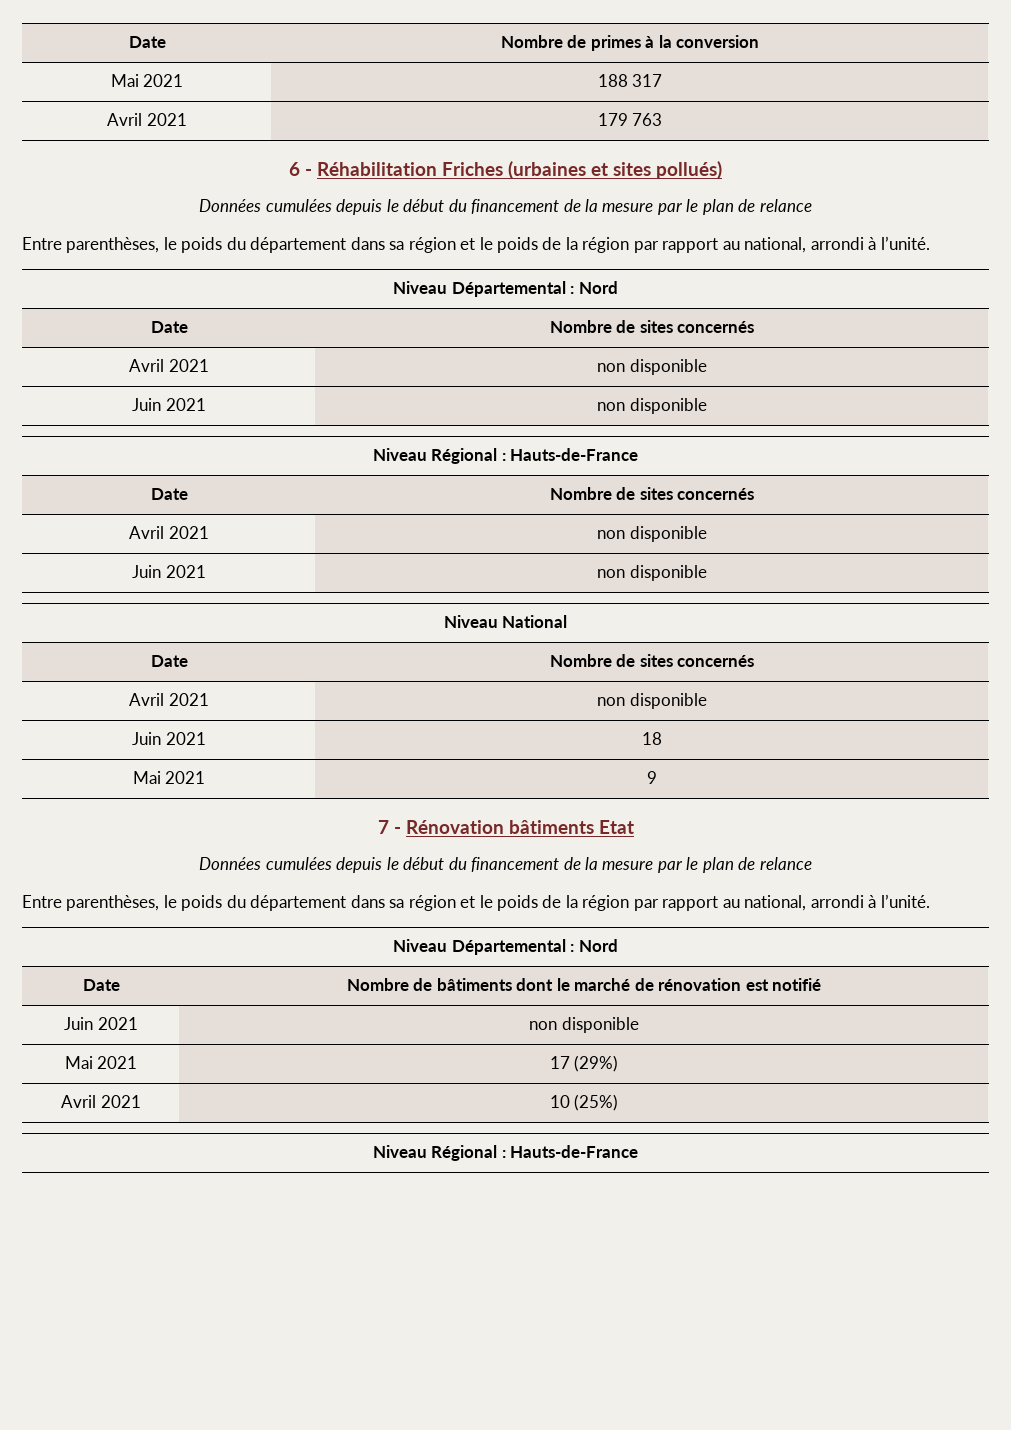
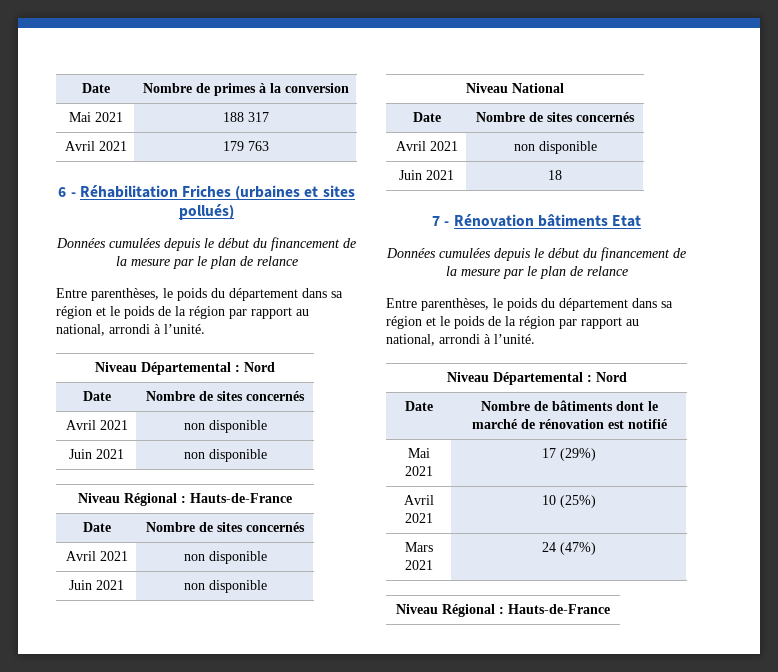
- Mai 2021 | 9
  Date | Nombre de bâtiments dont le marché de rénovation est notifié
- Juin 2021 | non disponible
+ Mars 2021 | 24 (47%)

